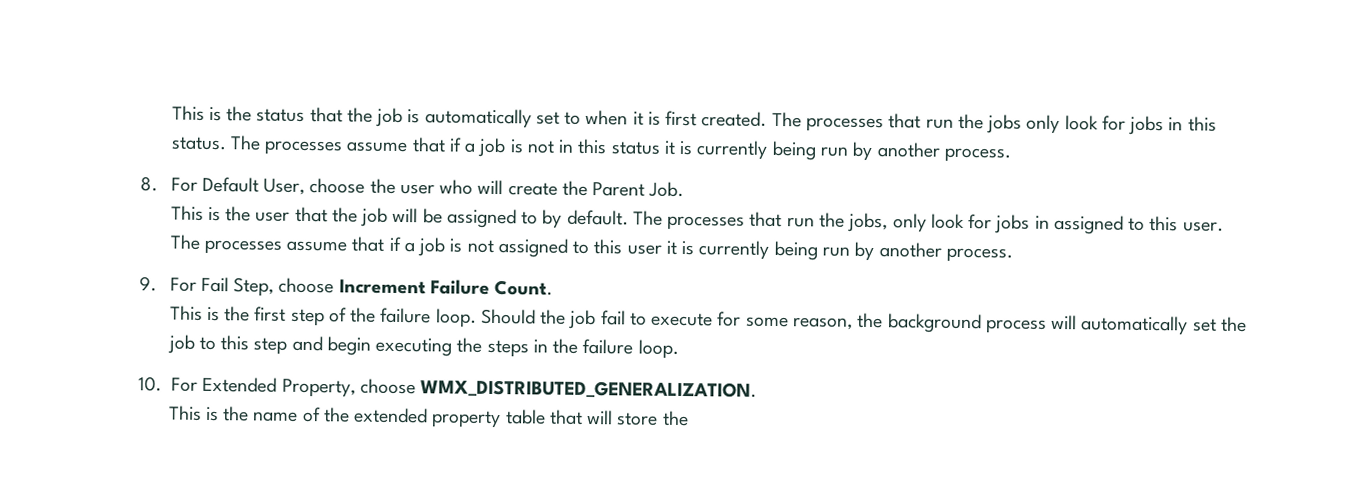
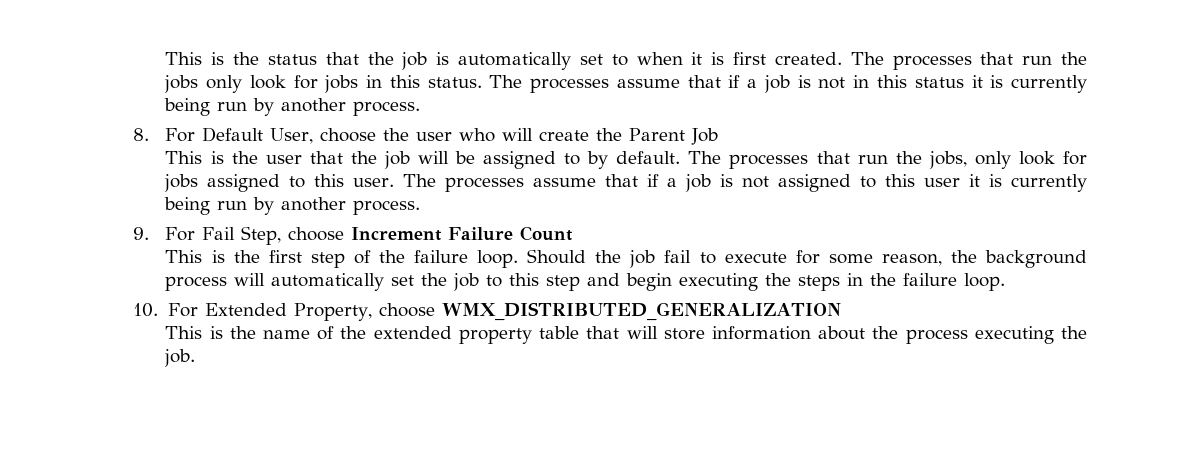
- 8. For Default User, choose the user who will create the Parent Job.
+ 8. For Default User, choose the user who will create the Parent Job
- The processes that run the jobs, only look for jobs in assigned to this user.
+ The processes that run the jobs, only look for jobs assigned to this user.
- 9. For Fail Step, choose Increment Failure Count.
+ 9. For Fail Step, choose Increment Failure Count
- 10. For Extended Property, choose WMX_DISTRIBUTED_GENERALIZATION.
+ 10. For Extended Property, choose WMX_DISTRIBUTED_GENERALIZATION
- This is the name of the extended property table that will store the
+ This is the name of the extended property table that will store information about the process executing the job.

